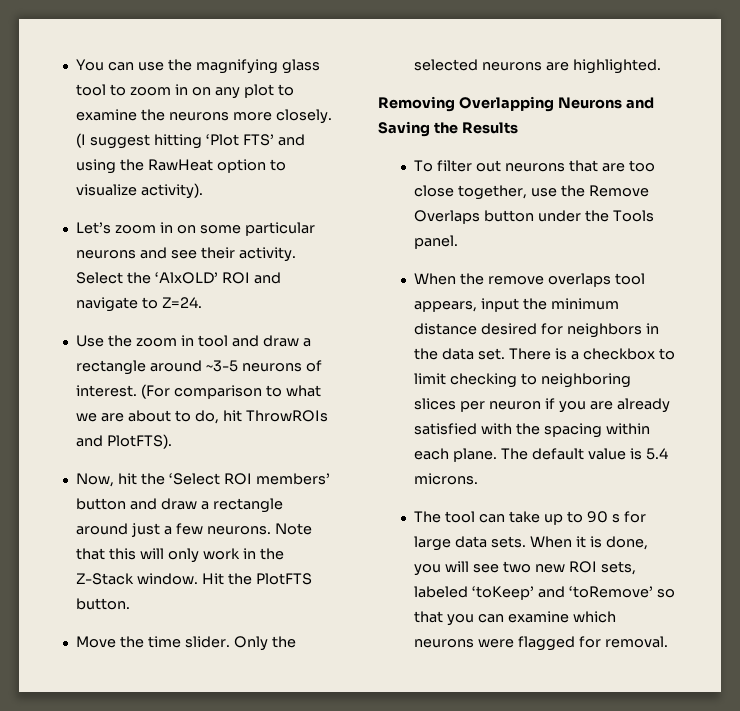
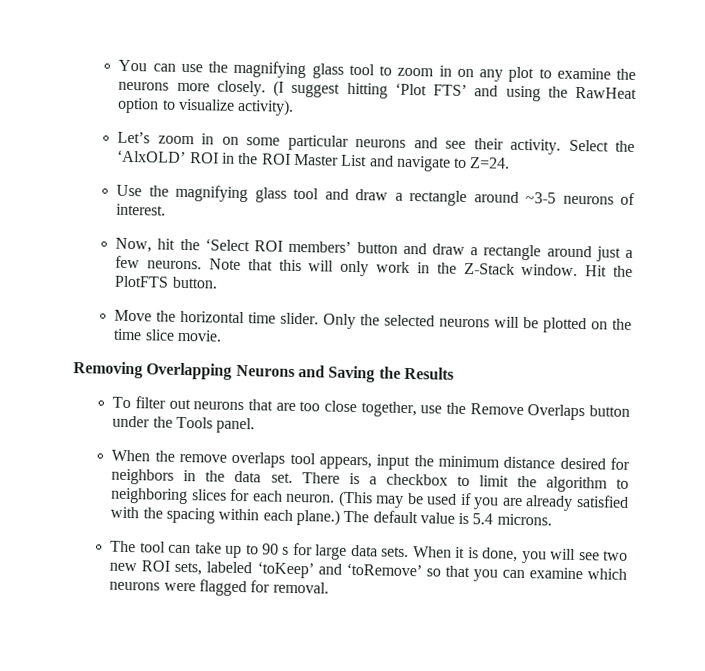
- Select the ‘AlxOLD’ ROI and navigate to Z=24.
+ Select the ‘AlxOLD’ ROI in the ROI Master List and navigate to Z=24.
- Use the zoom in tool and draw a rectangle around ~3-5 neurons of interest. (For comparison to what we are about to do, hit ThrowROIs and PlotFTS).
+ Use the magnifying glass tool and draw a rectangle around ~3-5 neurons of interest.
- Move the time slider.
+ Move the horizontal time slider.
- Only the selected neurons are highlighted.
+ Only the selected neurons will be plotted on the time slice movie.
- There is a checkbox to limit checking to neighboring slices per neuron if you are already satisfied with the spacing within each plane.
+ There is a checkbox to limit the algorithm to neighboring slices for each neuron. (This may be used if you are already satisfied with the spacing within each plane.)

